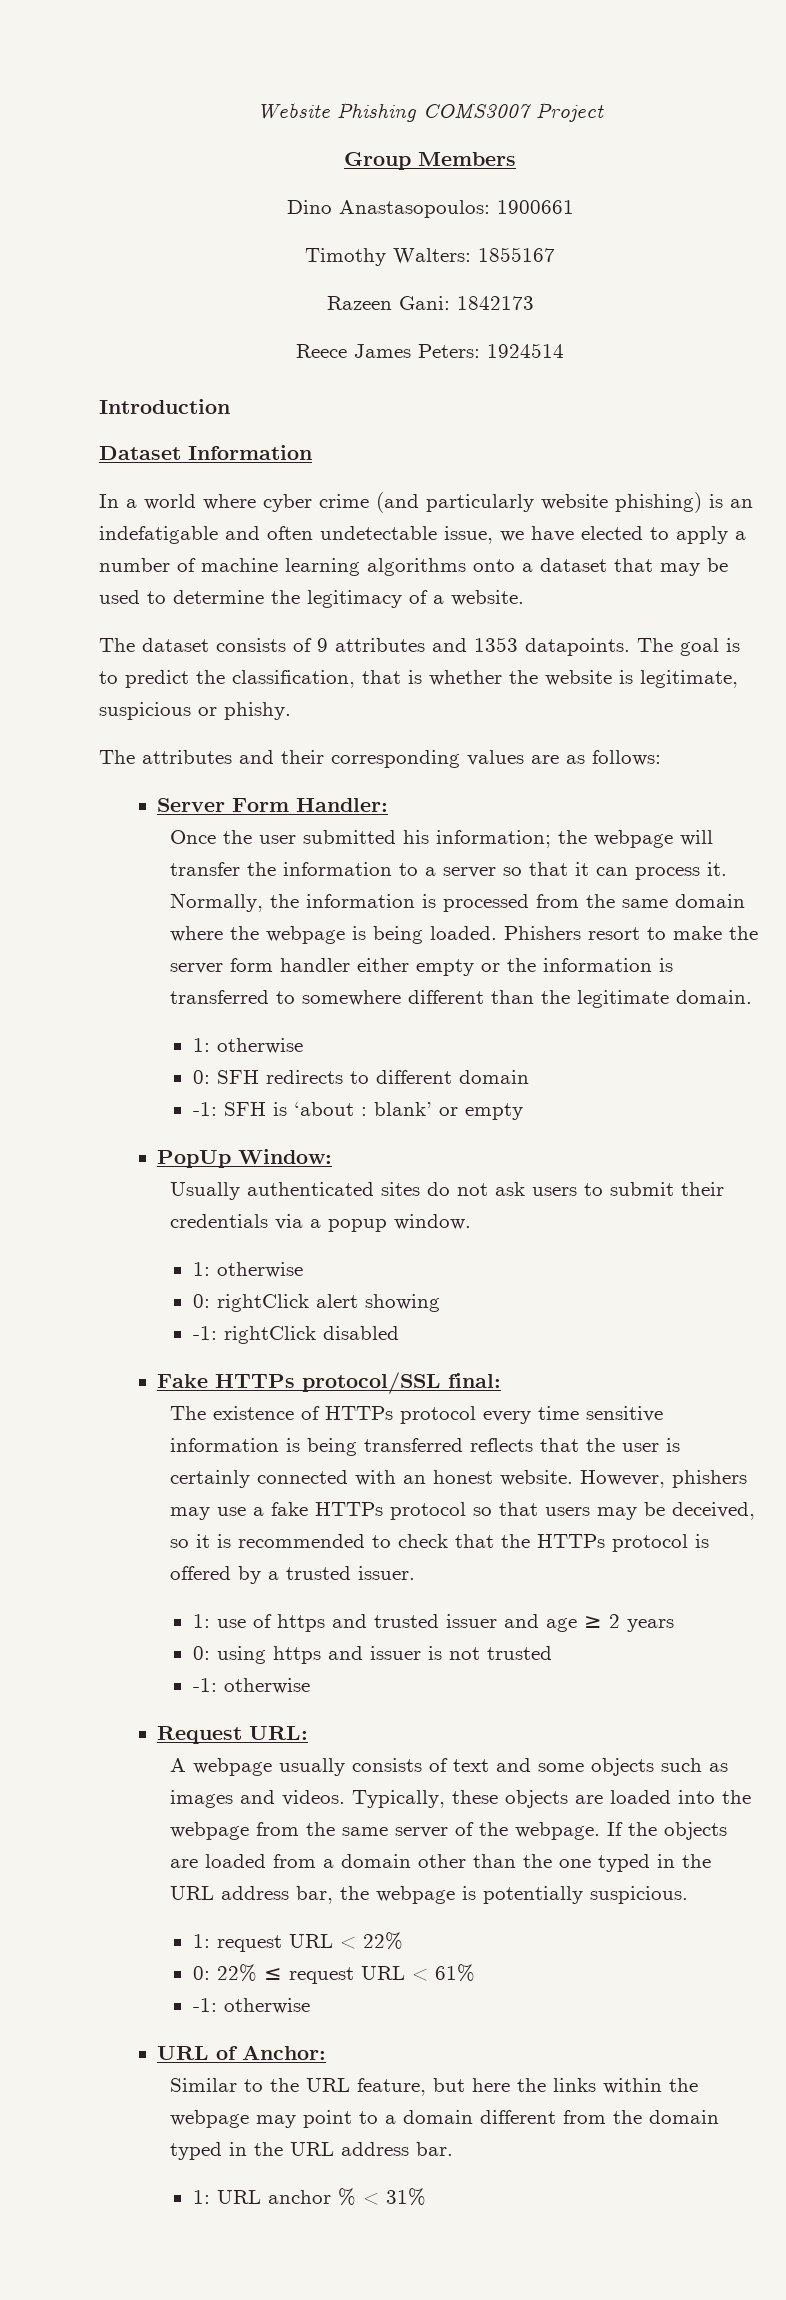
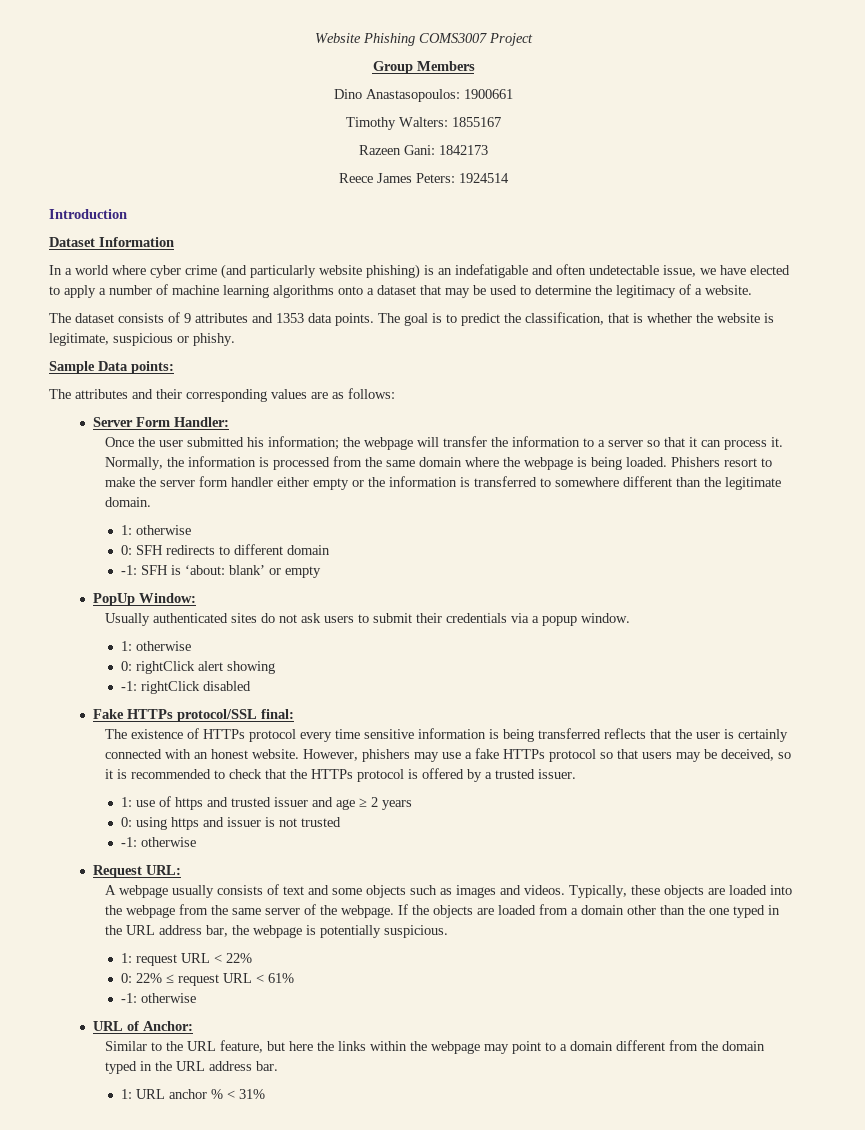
- The dataset consists of 9 attributes and 1353 datapoints.
+ The dataset consists of 9 attributes and 1353 data points.
+ Sample Data points:
- -1: SFH is ‘about : blank’ or empty
+ -1: SFH is ‘about: blank’ or empty

